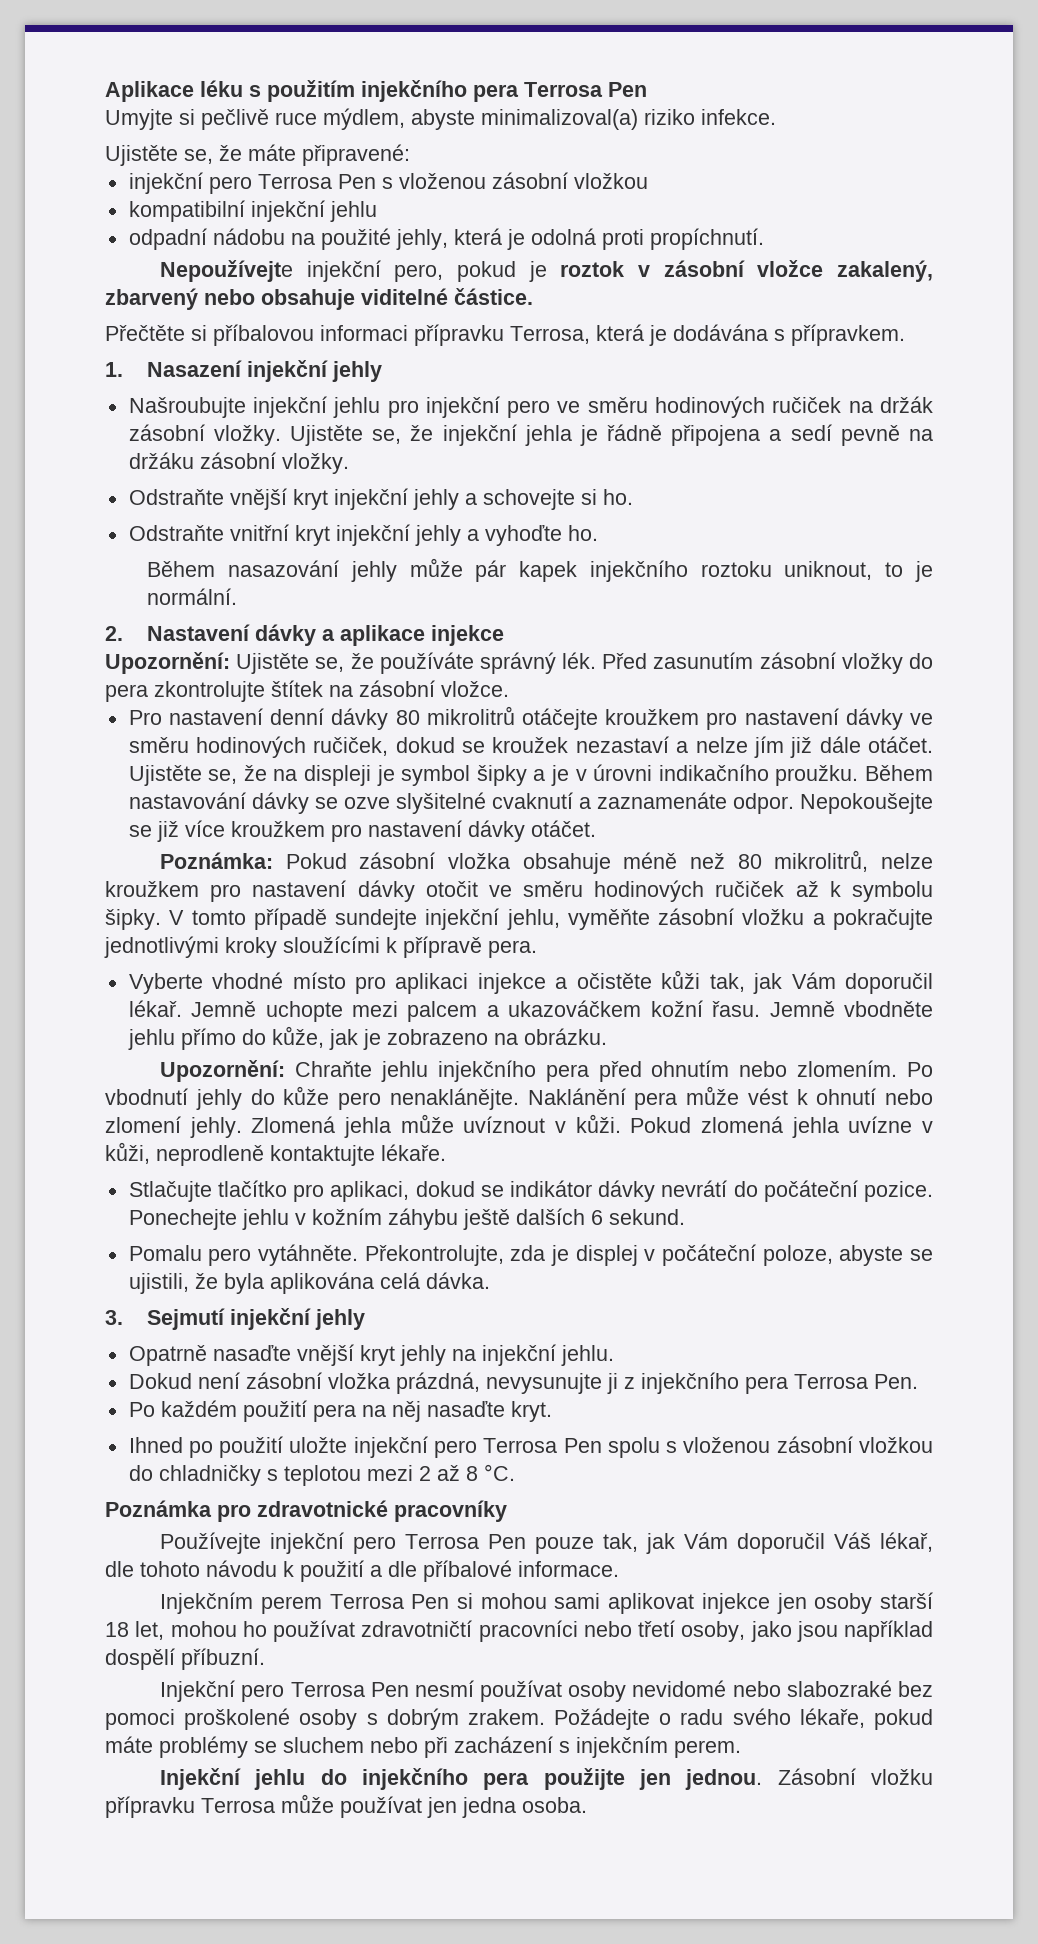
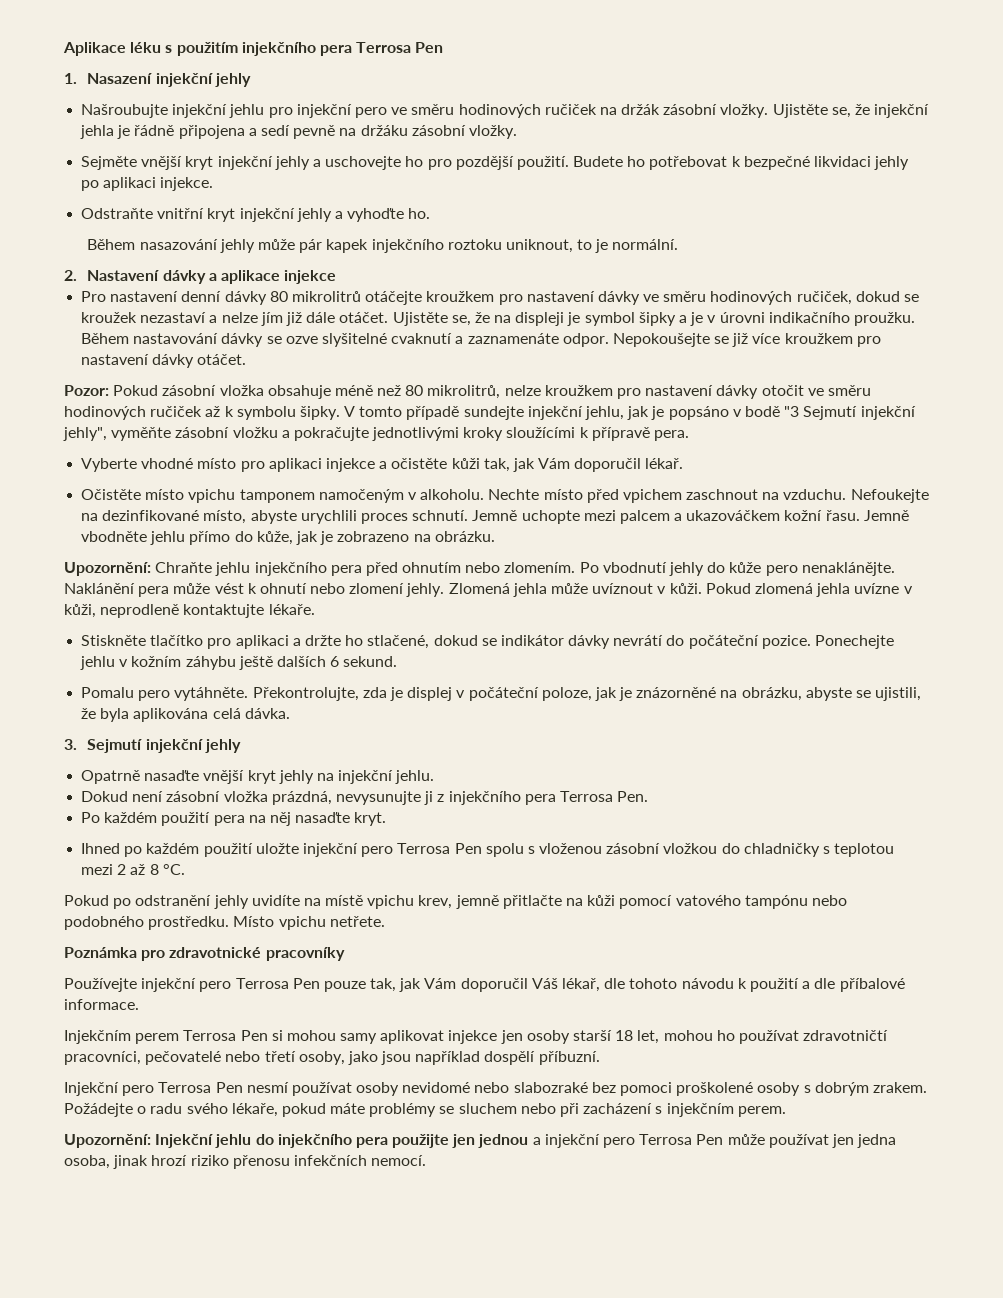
- Umyjte si pečlivě ruce mýdlem, abyste minimalizoval(a) riziko infekce.
- Ujistěte se, že máte připravené:
- injekční pero Terrosa Pen s vloženou zásobní vložkou
- kompatibilní injekční jehlu
- odpadní nádobu na použité jehly, která je odolná proti propíchnutí.
- Nepoužívejte injekční pero, pokud je roztok v zásobní vložce zakalený, zbarvený nebo obsahuje viditelné částice.
- Přečtěte si příbalovou informaci přípravku Terrosa, která je dodávána s přípravkem.
- Odstraňte vnější kryt injekční jehly a schovejte si ho.
+ Sejměte vnější kryt injekční jehly a uschovejte ho pro pozdější použití. Budete ho potřebovat k bezpečné likvidaci jehly po aplikaci injekce.
- Upozornění: Ujistěte se, že používáte správný lék. Před zasunutím zásobní vložky do pera zkontrolujte štítek na zásobní vložce.
- Poznámka: Pokud zásobní vložka obsahuje méně než 80 mikrolitrů, nelze kroužkem pro nastavení dávky otočit ve směru hodinových ručiček až k symbolu šipky.
+ Pozor: Pokud zásobní vložka obsahuje méně než 80 mikrolitrů, nelze kroužkem pro nastavení dávky otočit ve směru hodinových ručiček až k symbolu šipky.
- V tomto případě sundejte injekční jehlu, vyměňte zásobní vložku a pokračujte jednotlivými kroky sloužícími k přípravě pera.
+ V tomto případě sundejte injekční jehlu, jak je popsáno v bodě "3 Sejmutí injekční jehly", vyměňte zásobní vložku a pokračujte jednotlivými kroky sloužícími k přípravě pera.
- Vyberte vhodné místo pro aplikaci injekce a očistěte kůži tak, jak Vám doporučil lékař. Jemně uchopte mezi palcem a ukazováčkem kožní řasu.
+ Vyberte vhodné místo pro aplikaci injekce a očistěte kůži tak, jak Vám doporučil lékař.
+ Očistěte místo vpichu tamponem namočeným v alkoholu. Nechte místo před vpichem zaschnout na vzduchu. Nefoukejte na dezinfikované místo, abyste urychlili proces schnutí. Jemně uchopte mezi palcem a ukazováčkem kožní řasu.
- Stlačujte tlačítko pro aplikaci, dokud se indikátor dávky nevrátí do počáteční pozice.
+ Stiskněte tlačítko pro aplikaci a držte ho stlačené, dokud se indikátor dávky nevrátí do počáteční pozice.
- Překontrolujte, zda je displej v počáteční poloze, abyste se ujistili, že byla aplikována celá dávka.
+ Překontrolujte, zda je displej v počáteční poloze, jak je znázorněné na obrázku, abyste se ujistili, že byla aplikována celá dávka.
- Ihned po použití uložte injekční pero Terrosa Pen spolu s vloženou zásobní vložkou do chladničky s teplotou mezi 2 až 8 °C.
+ Ihned po každém použití uložte injekční pero Terrosa Pen spolu s vloženou zásobní vložkou do chladničky s teplotou mezi 2 až 8 °C.
+ Pokud po odstranění jehly uvidíte na místě vpichu krev, jemně přitlačte na kůži pomocí vatového tampónu nebo podobného prostředku. Místo vpichu netřete.
- Injekčním perem Terrosa Pen si mohou sami aplikovat injekce jen osoby starší 18 let, mohou ho používat zdravotničtí pracovníci nebo třetí osoby, jako jsou například dospělí příbuzní.
+ Injekčním perem Terrosa Pen si mohou samy aplikovat injekce jen osoby starší 18 let, mohou ho používat zdravotničtí pracovníci, pečovatelé nebo třetí osoby, jako jsou například dospělí příbuzní.
- Injekční jehlu do injekčního pera použijte jen jednou. Zásobní vložku přípravku Terrosa může používat jen jedna osoba.
+ Upozornění: Injekční jehlu do injekčního pera použijte jen jednou a injekční pero Terrosa Pen může používat jen jedna osoba, jinak hrozí riziko přenosu infekčních nemocí.

